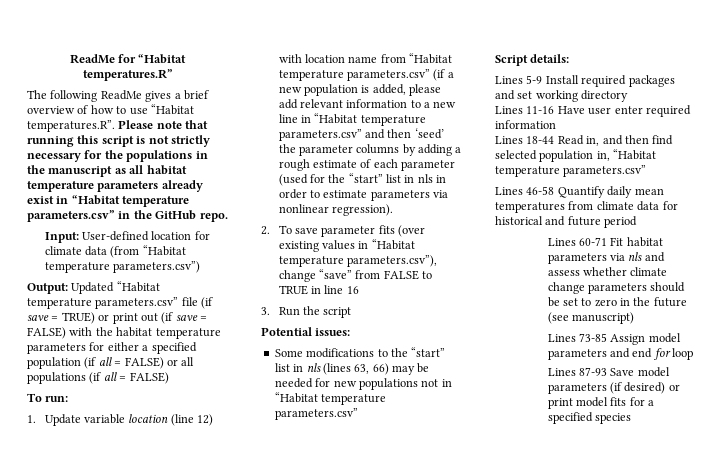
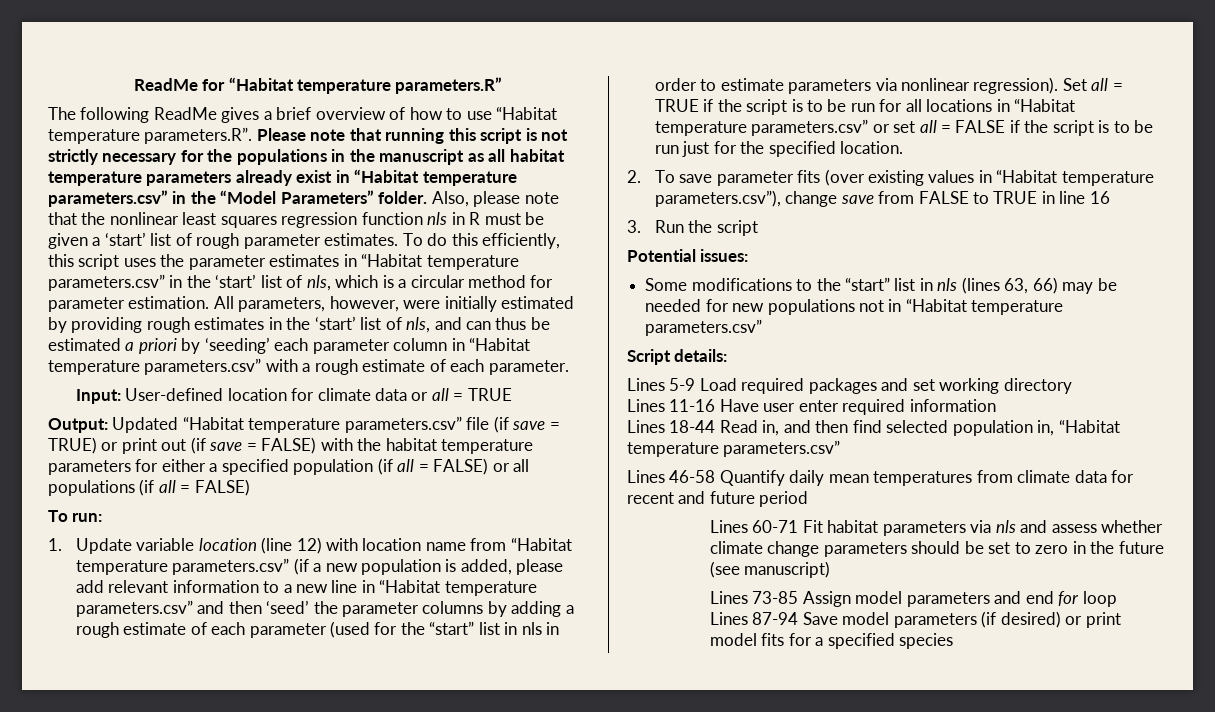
- ReadMe for “Habitat temperatures.R”
+ ReadMe for “Habitat temperature parameters.R”
- The following ReadMe gives a brief overview of how to use “Habitat temperatures.R”. Please note that running this script is not strictly necessary for the populations in the manuscript as all habitat temperature parameters already exist in “Habitat temperature parameters.csv” in the GitHub repo.
+ The following ReadMe gives a brief overview of how to use “Habitat temperature parameters.R”. Please note that running this script is not strictly necessary for the populations in the manuscript as all habitat temperature parameters already exist in “Habitat temperature parameters.csv” in the “Model Parameters” folder. Also, please note that the nonlinear least squares regression function nls in R must be given a ‘start’ list of rough parameter estimates. To do this efficiently, this script uses the parameter estimates in “Habitat temperature parameters.csv” in the ‘start’ list of nls, which is a circular method for parameter estimation. All parameters, however, were initially estimated by providing rough estimates in the ‘start’ list of nls, and can thus be estimated a priori by ‘seeding’ each parameter column in “Habitat temperature parameters.csv” with a rough estimate of each parameter.
- Input: User-defined location for climate data (from “Habitat temperature parameters.csv”)
+ Input: User-defined location for climate data or all = TRUE
+ Set all = TRUE if the script is to be run for all locations in “Habitat temperature parameters.csv” or set all = FALSE if the script is to be run just for the specified location.
- 2. To save parameter fits (over existing values in “Habitat temperature parameters.csv”), change “save” from FALSE to TRUE in line 16
+ 2. To save parameter fits (over existing values in “Habitat temperature parameters.csv”), change save from FALSE to TRUE in line 16
- Lines 5-9 Install required packages and set working directory
+ Lines 5-9 Load required packages and set working directory
- Lines 46-58 Quantify daily mean temperatures from climate data for historical and future period
+ Lines 46-58 Quantify daily mean temperatures from climate data for recent and future period
- Lines 87-93 Save model parameters (if desired) or print model fits for a specified species
+ Lines 87-94 Save model parameters (if desired) or print model fits for a specified species

